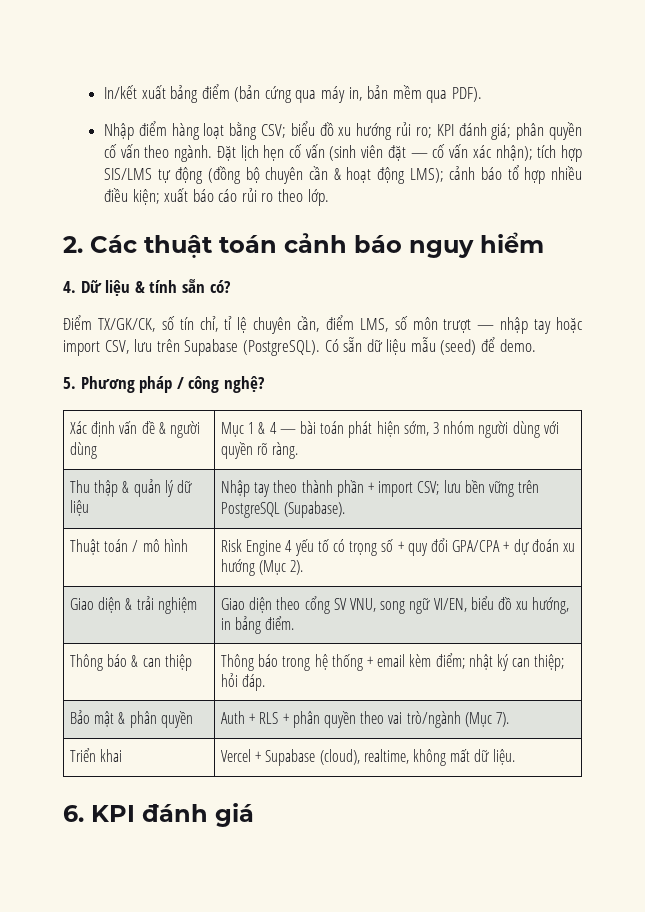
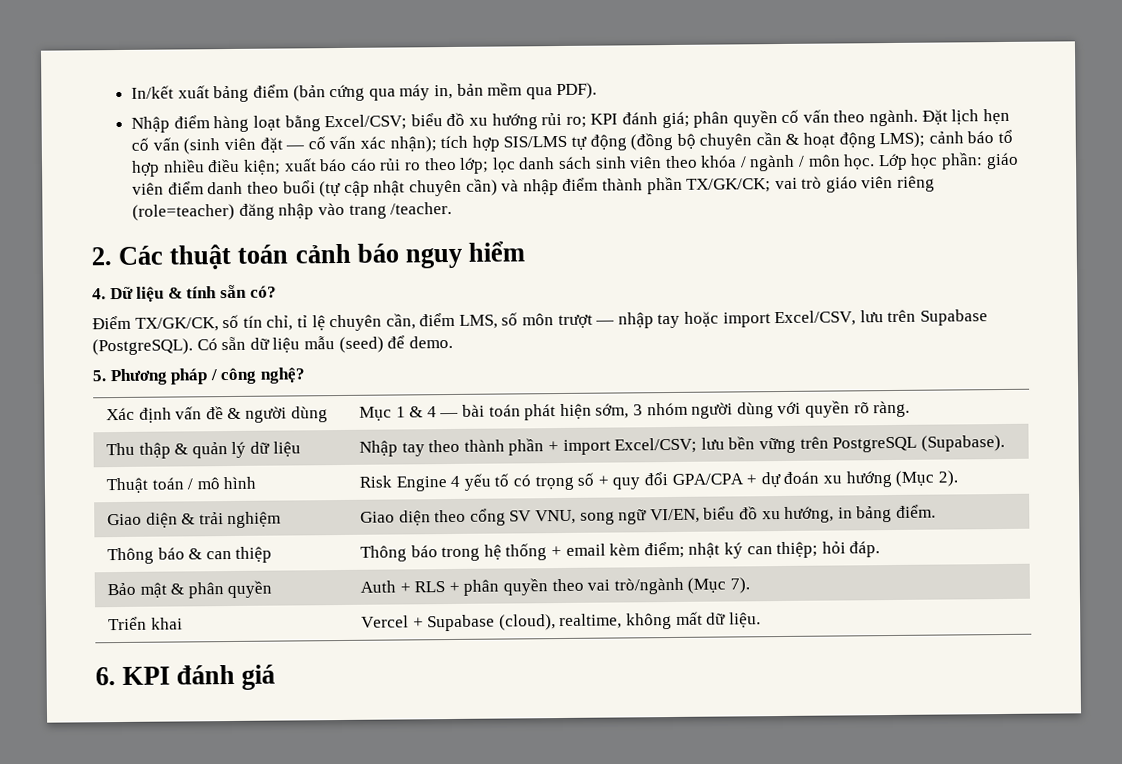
- Nhập điểm hàng loạt bằng CSV; biểu đồ xu hướng rủi ro; KPI đánh giá; phân quyền cố vấn theo ngành.
+ Nhập điểm hàng loạt bằng Excel/CSV; biểu đồ xu hướng rủi ro; KPI đánh giá; phân quyền cố vấn theo ngành.
- Đặt lịch hẹn cố vấn (sinh viên đặt — cố vấn xác nhận); tích hợp SIS/LMS tự động (đồng bộ chuyên cần & hoạt động LMS); cảnh báo tổ hợp nhiều điều kiện; xuất báo cáo rủi ro theo lớp.
+ Đặt lịch hẹn cố vấn (sinh viên đặt — cố vấn xác nhận); tích hợp SIS/LMS tự động (đồng bộ chuyên cần & hoạt động LMS); cảnh báo tổ hợp nhiều điều kiện; xuất báo cáo rủi ro theo lớp; lọc danh sách sinh viên theo khóa / ngành / môn học. Lớp học phần: giáo viên điểm danh theo buổi (tự cập nhật chuyên cần) và nhập điểm thành phần TX/GK/CK; vai trò giáo viên riêng (role=teacher) đăng nhập vào trang /teacher.
- Điểm TX/GK/CK, số tín chỉ, tỉ lệ chuyên cần, điểm LMS, số môn trượt — nhập tay hoặc import CSV, lưu trên Supabase (PostgreSQL).
+ Điểm TX/GK/CK, số tín chỉ, tỉ lệ chuyên cần, điểm LMS, số môn trượt — nhập tay hoặc import Excel/CSV, lưu trên Supabase (PostgreSQL).
- Thu thập & quản lý dữ liệu | Nhập tay theo thành phần + import CSV; lưu bền vững trên PostgreSQL (Supabase).
+ Thu thập & quản lý dữ liệu | Nhập tay theo thành phần + import Excel/CSV; lưu bền vững trên PostgreSQL (Supabase).

